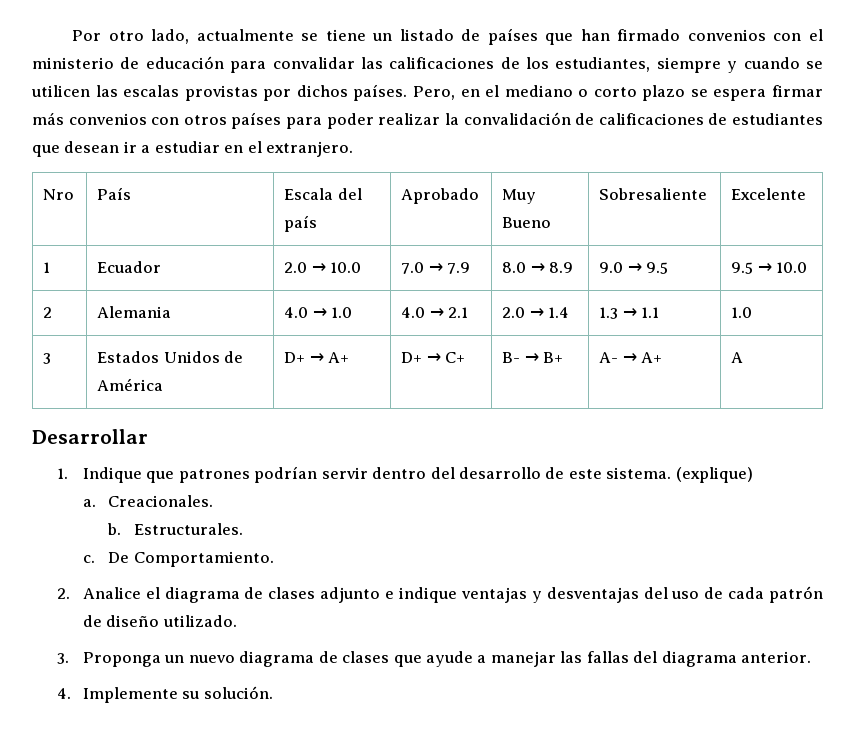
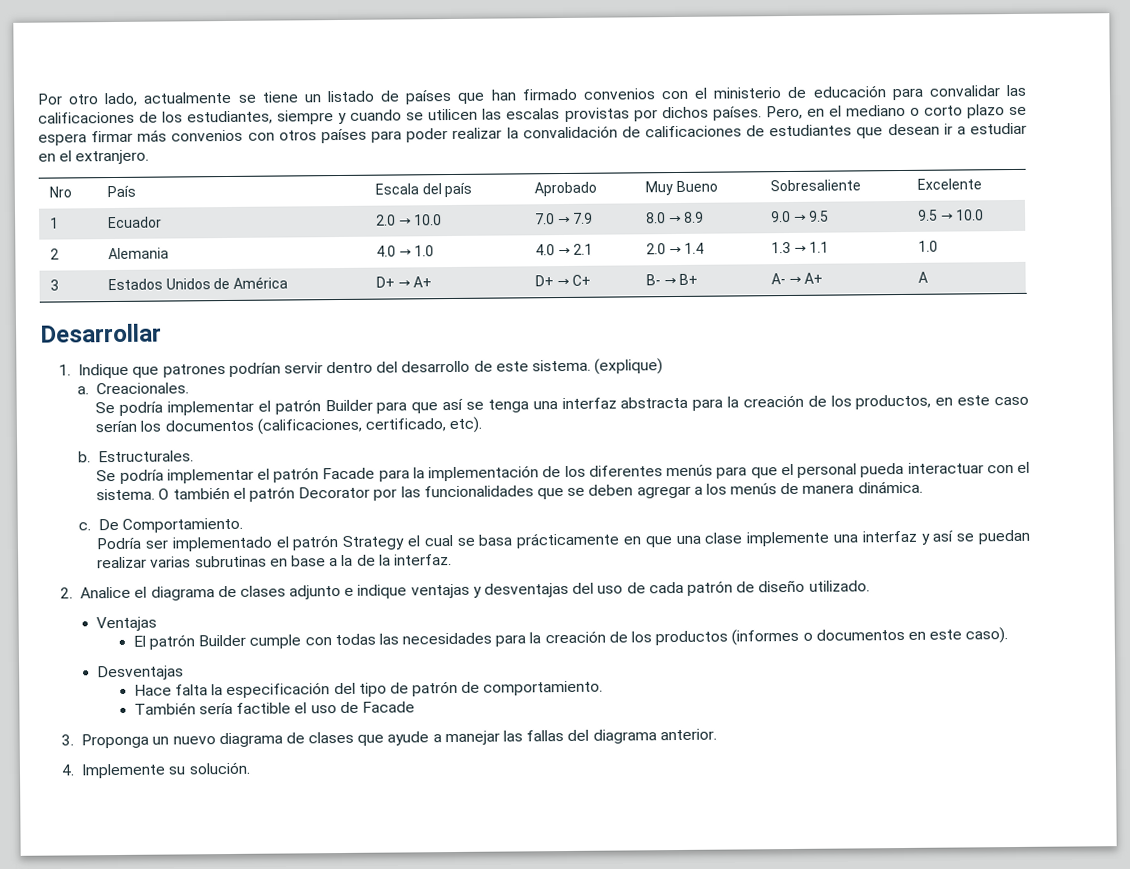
+ Se podría implementar el patrón Builder para que así se tenga una interfaz abstracta para la creación de los productos, en este caso serían los documentos (calificaciones, certificado, etc).
  b. Estructurales.
+ Se podría implementar el patrón Facade para la implementación de los diferentes menús para que el personal pueda interactuar con el sistema. O también el patrón Decorator por las funcionalidades que se deben agregar a los menús de manera dinámica.
  c. De Comportamiento.
+ Podría ser implementado el patrón Strategy el cual se basa prácticamente en que una clase implemente una interfaz y así se puedan realizar varias subrutinas en base a la de la interfaz.
+ Ventajas
+ El patrón Builder cumple con todas las necesidades para la creación de los productos (informes o documentos en este caso).
+ Desventajas
+ Hace falta la especificación del tipo de patrón de comportamiento.
+ También sería factible el uso de Facade

